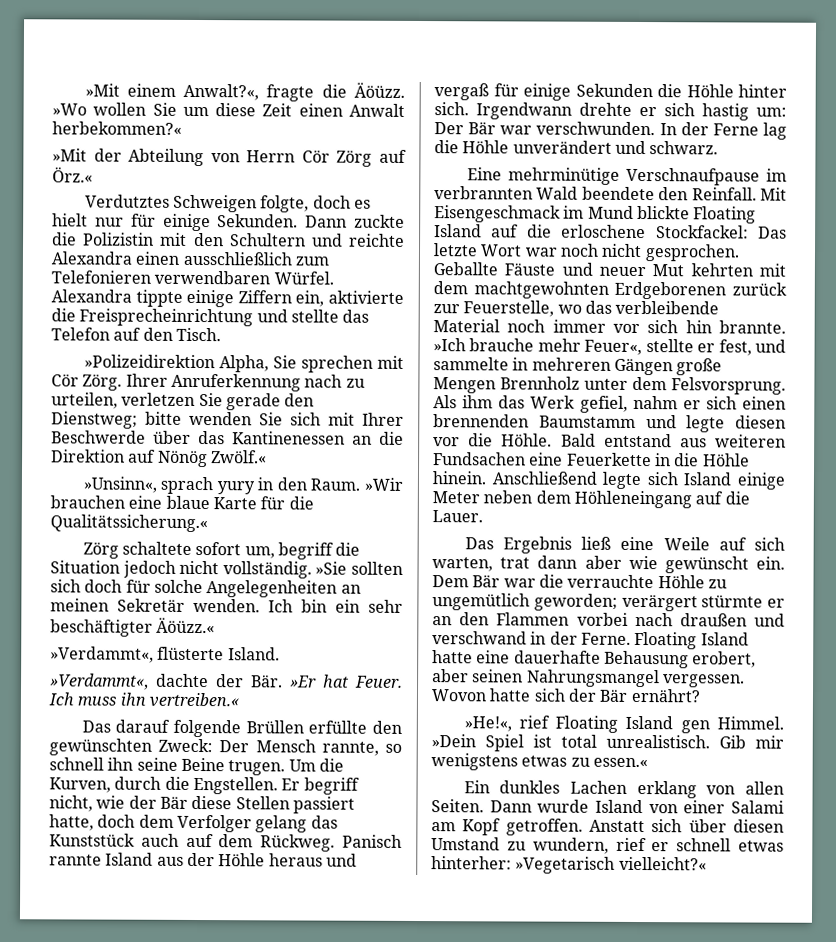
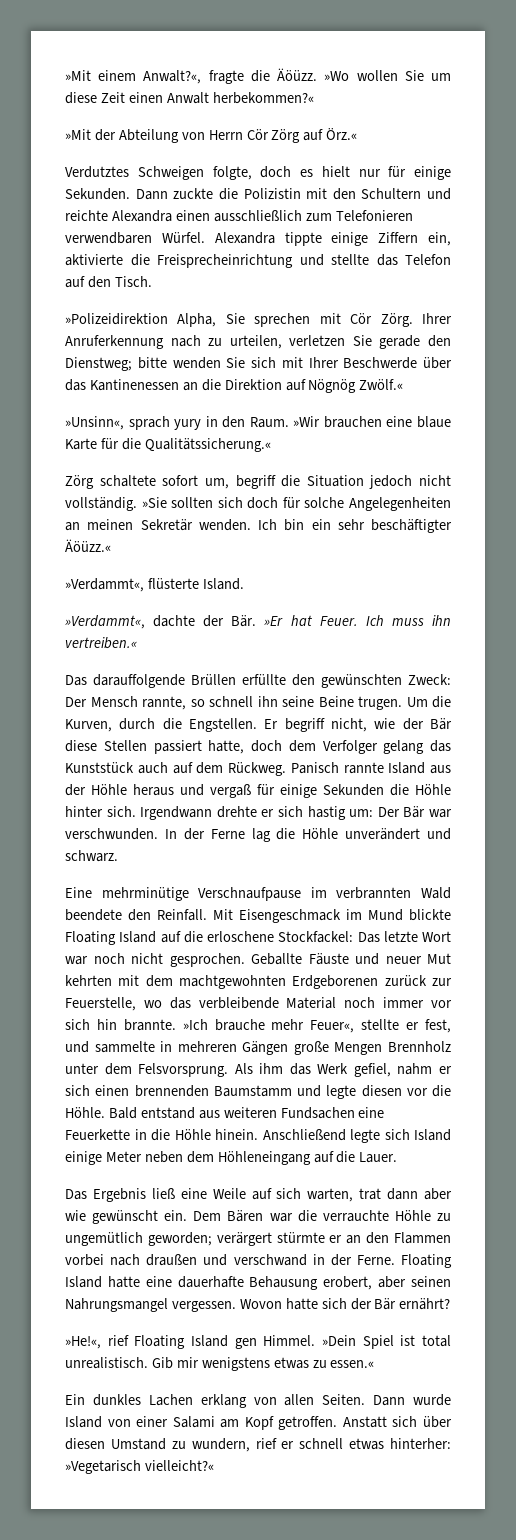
- Ihrer Anruferkennung nach zu urteilen, verletzen Sie gerade den Dienstweg; bitte wenden Sie sich mit Ihrer Beschwerde über das Kantinenessen an die Direktion auf Nönög Zwölf.«
+ Ihrer Anruferkennung nach zu urteilen, verletzen Sie gerade den Dienstweg; bitte wenden Sie sich mit Ihrer Beschwerde über das Kantinenessen an die Direktion auf Nögnög Zwölf.«
- Das darauf folgende Brüllen erfüllte den gewünschten Zweck: Der Mensch rannte, so schnell ihn seine Beine trugen.
+ Das darauffolgende Brüllen erfüllte den gewünschten Zweck: Der Mensch rannte, so schnell ihn seine Beine trugen.
- Dem Bär war die verrauchte Höhle zu ungemütlich geworden; verärgert stürmte er an den Flammen vorbei nach draußen und verschwand in der Ferne.
+ Dem Bären war die verrauchte Höhle zu ungemütlich geworden; verärgert stürmte er an den Flammen vorbei nach draußen und verschwand in der Ferne.

